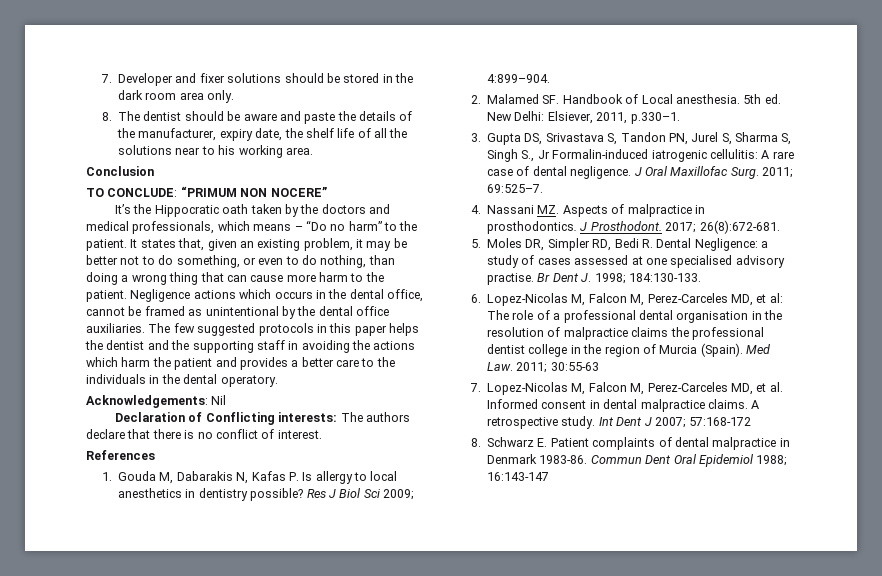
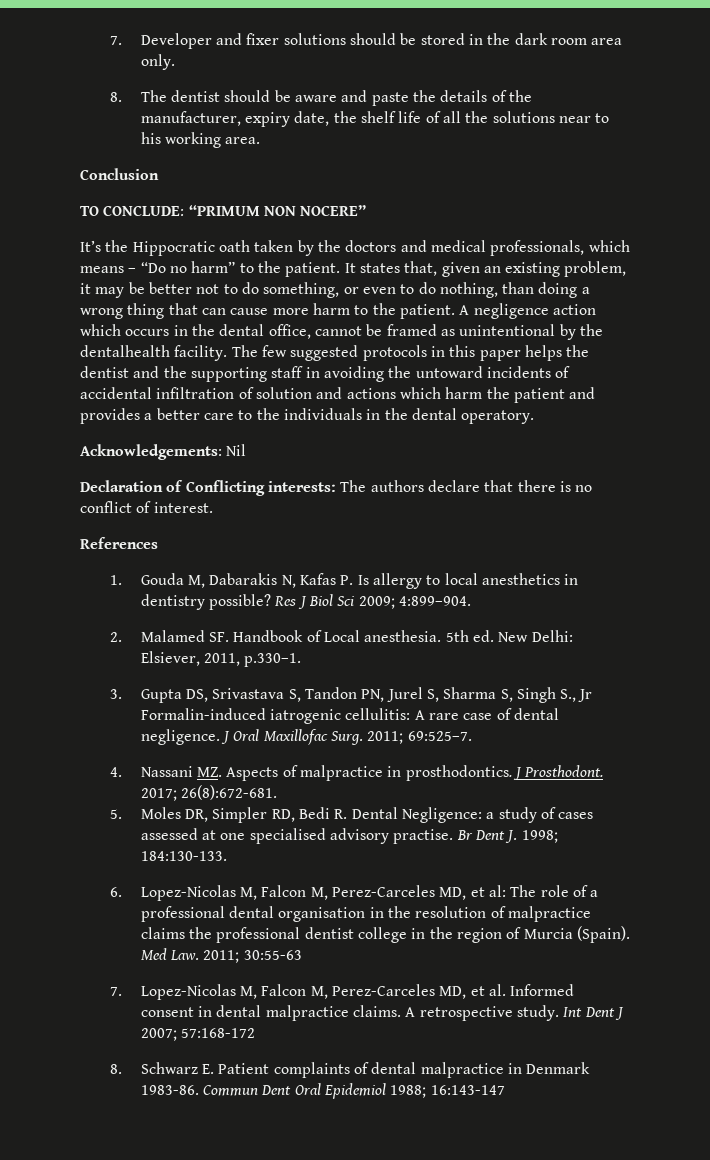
- Negligence actions which occurs in the dental office, cannot be framed as unintentional by the dental office auxiliaries.
+ A negligence action which occurs in the dental office, cannot be framed as unintentional by the dentalhealth facility.
- The few suggested protocols in this paper helps the dentist and the supporting staff in avoiding the actions which harm the patient and provides a better care to the individuals in the dental operatory.
+ The few suggested protocols in this paper helps the dentist and the supporting staff in avoiding the untoward incidents of accidental infiltration of solution and actions which harm the patient and provides a better care to the individuals in the dental operatory.

